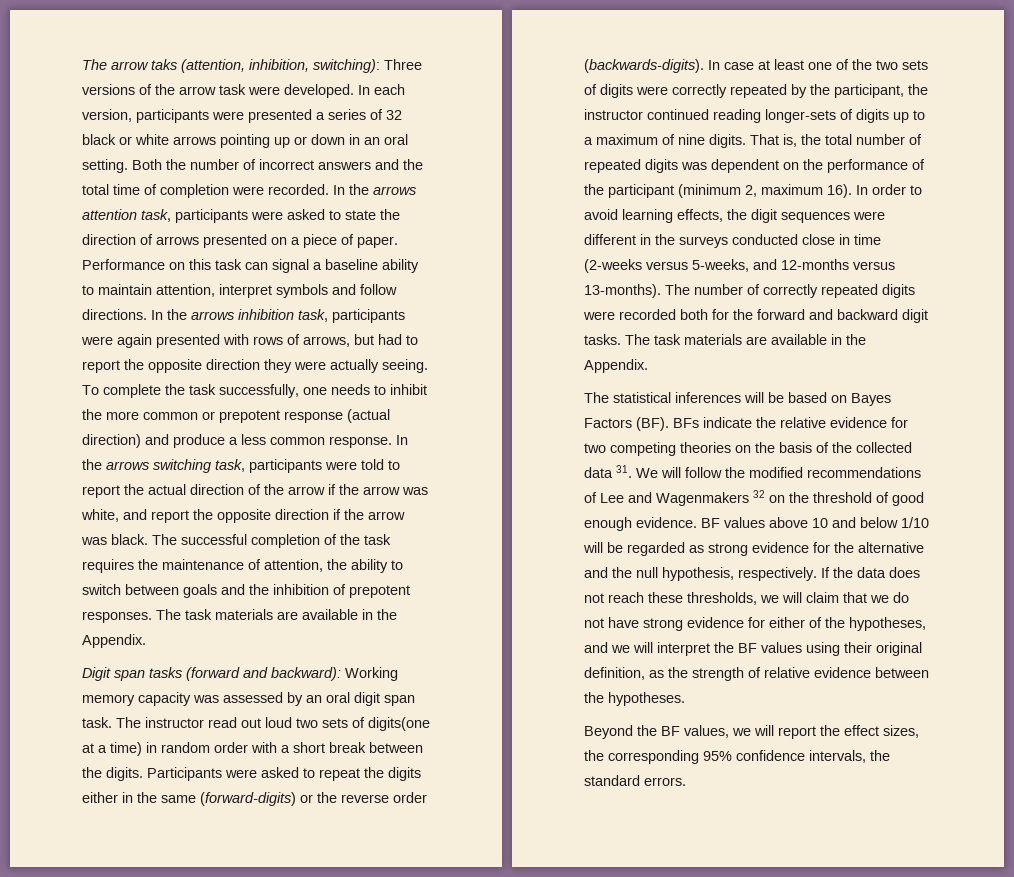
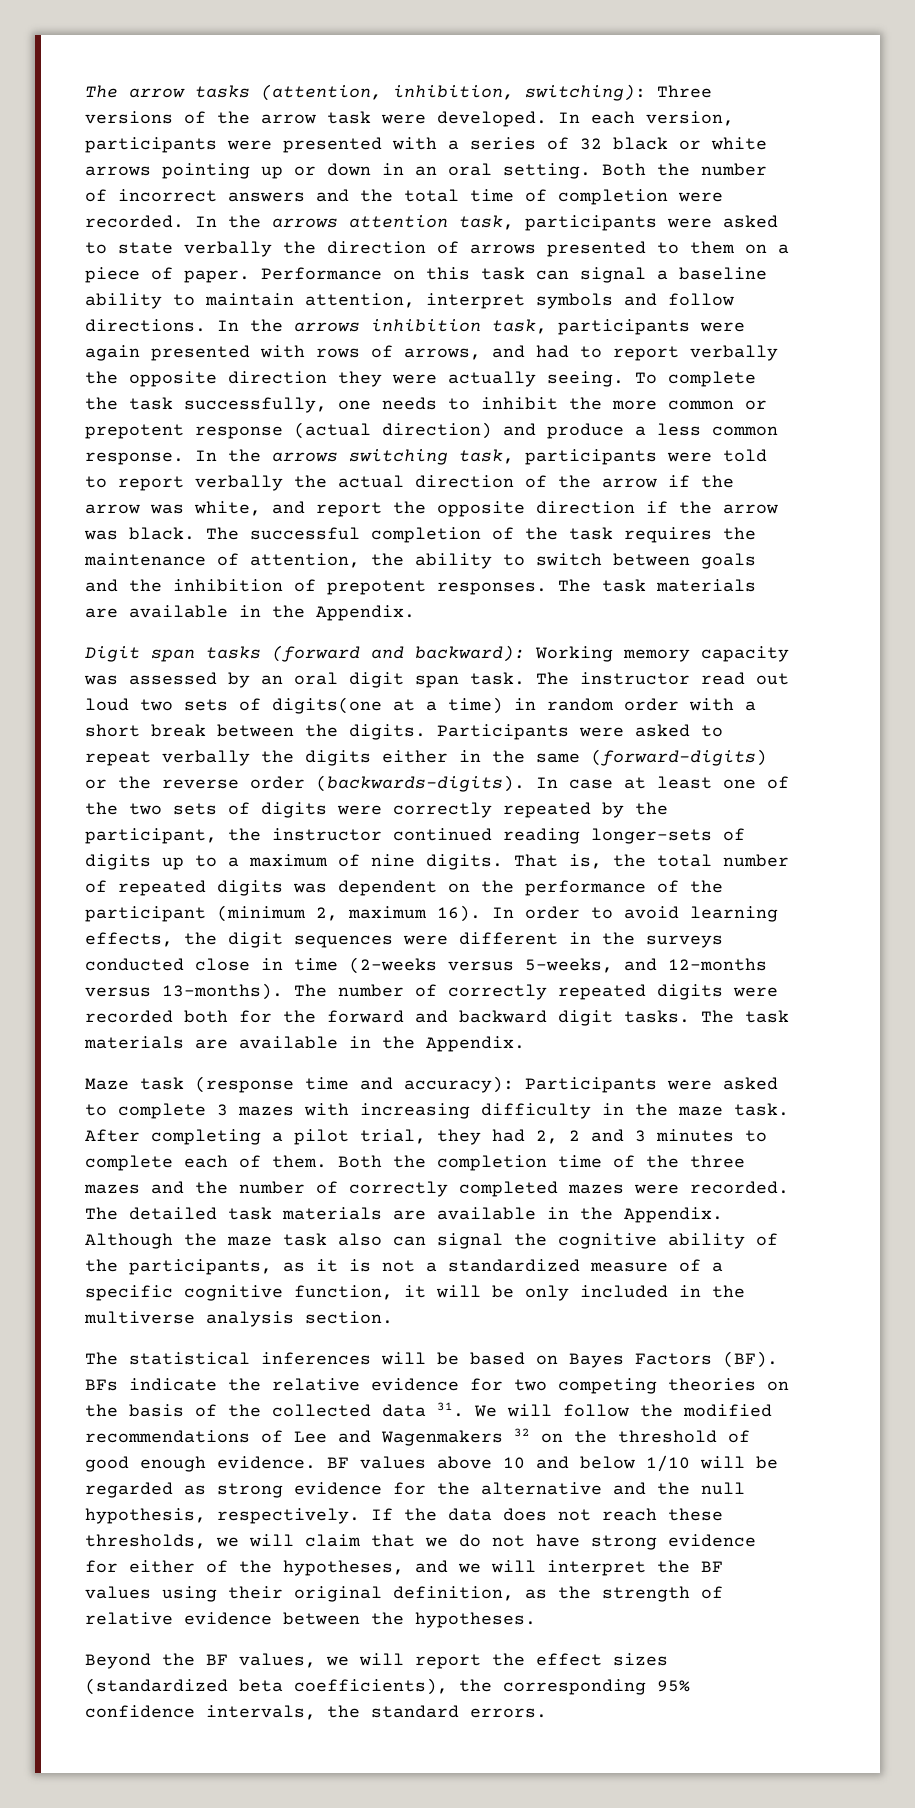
- The arrow taks (attention, inhibition, switching): Three versions of the arrow task were developed.
+ The arrow tasks (attention, inhibition, switching): Three versions of the arrow task were developed.
- In each version, participants were presented a series of 32 black or white arrows pointing up or down in an oral setting.
+ In each version, participants were presented with a series of 32 black or white arrows pointing up or down in an oral setting.
- In the arrows attention task, participants were asked to state the direction of arrows presented on a piece of paper.
+ In the arrows attention task, participants were asked to state verbally the direction of arrows presented to them on a piece of paper.
- In the arrows inhibition task, participants were again presented with rows of arrows, but had to report the opposite direction they were actually seeing.
+ In the arrows inhibition task, participants were again presented with rows of arrows, and had to report verbally the opposite direction they were actually seeing.
- In the arrows switching task, participants were told to report the actual direction of the arrow if the arrow was white, and report the opposite direction if the arrow was black.
+ In the arrows switching task, participants were told to report verbally the actual direction of the arrow if the arrow was white, and report the opposite direction if the arrow was black.
- Participants were asked to repeat the digits either in the same (forward-digits) or the reverse order (backwards-digits).
+ Participants were asked to repeat verbally the digits either in the same (forward-digits) or the reverse order (backwards-digits).
+ Maze task (response time and accuracy): Participants were asked to complete 3 mazes with increasing difficulty in the maze task. After completing a pilot trial, they had 2, 2 and 3 minutes to complete each of them. Both the completion time of the three mazes and the number of correctly completed mazes were recorded. The detailed task materials are available in the Appendix. Although the maze task also can signal the cognitive ability of the participants, as it is not a standardized measure of a specific cognitive function, it will be only included in the multiverse analysis section.
- Beyond the BF values, we will report the effect sizes, the corresponding 95% confidence intervals, the standard errors.
+ Beyond the BF values, we will report the effect sizes (standardized beta coefficients), the corresponding 95% confidence intervals, the standard errors.

